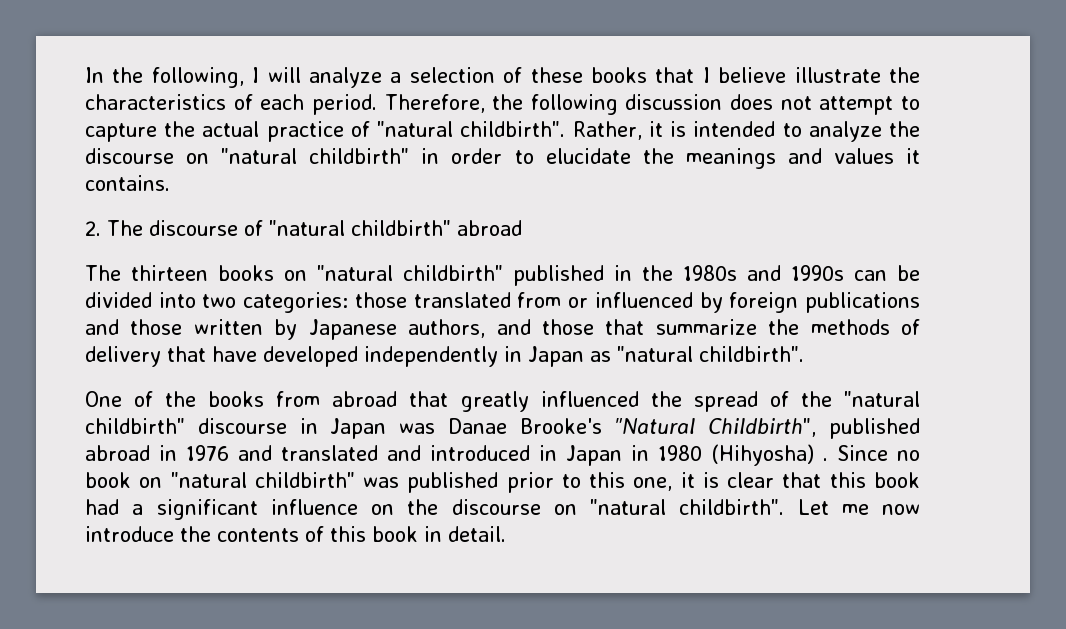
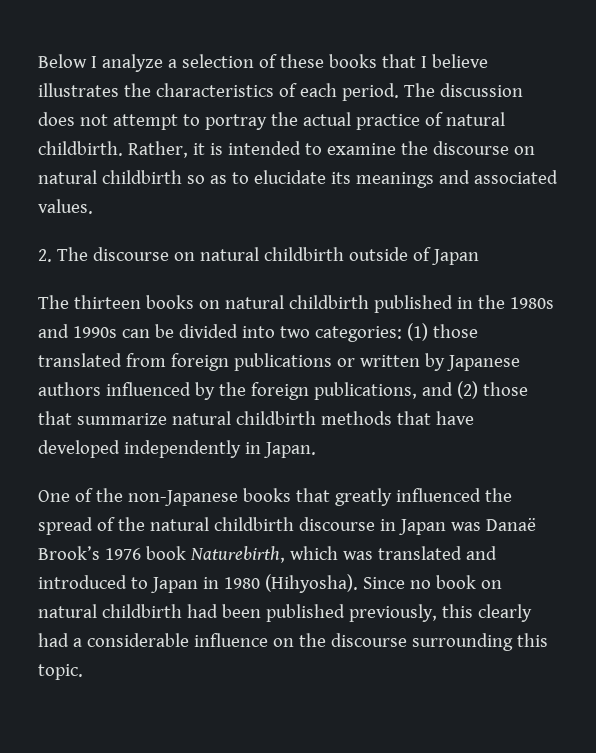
- In the following, I will analyze a selection of these books that I believe illustrate the characteristics of each period.
+ Below I analyze a selection of these books that I believe illustrates the characteristics of each period.
- Therefore, the following discussion does not attempt to capture the actual practice of "natural childbirth".
+ The discussion does not attempt to portray the actual practice of natural childbirth.
- Rather, it is intended to analyze the discourse on "natural childbirth" in order to elucidate the meanings and values it contains.
+ Rather, it is intended to examine the discourse on natural childbirth so as to elucidate its meanings and associated values.
- 2. The discourse of "natural childbirth" abroad
+ 2. The discourse on natural childbirth outside of Japan
- The thirteen books on "natural childbirth" published in the 1980s and 1990s can be divided into two categories: those translated from or influenced by foreign publications and those written by Japanese authors, and those that summarize the methods of delivery that have developed independently in Japan as "natural childbirth".
+ The thirteen books on natural childbirth published in the 1980s and 1990s can be divided into two categories: (1) those translated from foreign publications or written by Japanese authors influenced by the foreign publications, and (2) those that summarize natural childbirth methods that have developed independently in Japan.
- One of the books from abroad that greatly influenced the spread of the "natural childbirth" discourse in Japan was Danae Brooke's "Natural Childbirth", published abroad in 1976 and translated and introduced in Japan in 1980 (Hihyosha) .
+ One of the non-Japanese books that greatly influenced the spread of the natural childbirth discourse in Japan was Danaë Brook’s 1976 book Naturebirth, which was translated and introduced to Japan in 1980 (Hihyosha).
- Since no book on "natural childbirth" was published prior to this one, it is clear that this book had a significant influence on the discourse on "natural childbirth". Let me now introduce the contents of this book in detail.
+ Since no book on natural childbirth had been published previously, this clearly had a considerable influence on the discourse surrounding this topic.

